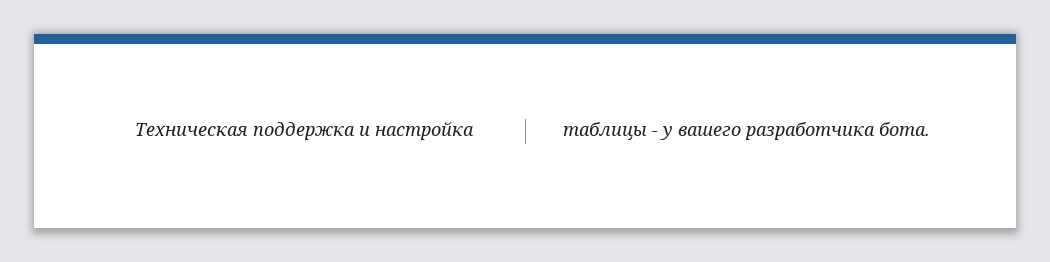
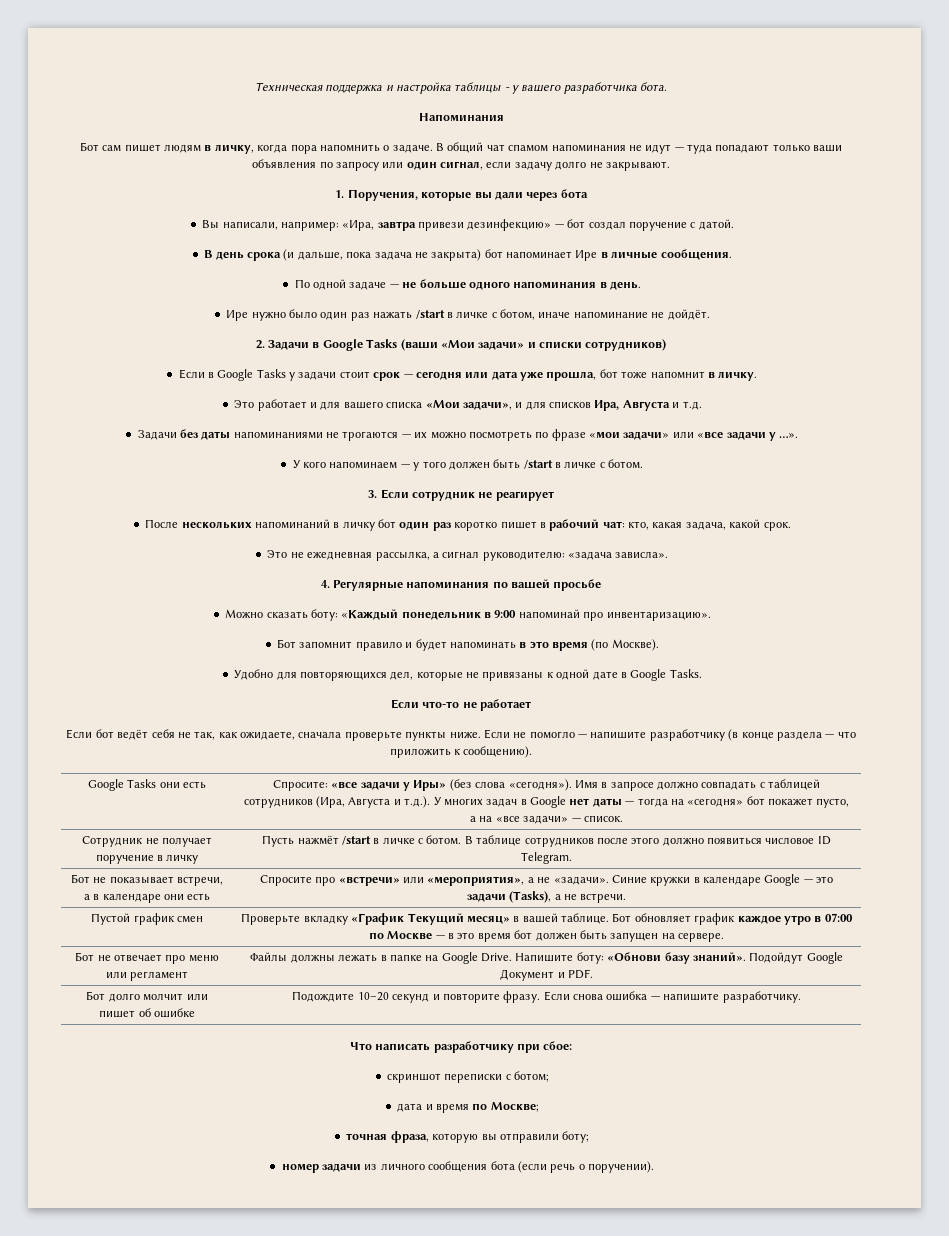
+ Напоминания
+ Бот сам пишет людям в личку, когда пора напомнить о задаче. В общий чат спамом напоминания не идут — туда попадают только ваши объявления по запросу или один сигнал, если задачу долго не закрывают.
+ 1. Поручения, которые вы дали через бота
+ Вы написали, например: «Ира, завтра привези дезинфекцию» — бот создал поручение с датой.
+ В день срока (и дальше, пока задача не закрыта) бот напоминает Ире в личные сообщения.
+ По одной задаче — не больше одного напоминания в день.
+ Ире нужно было один раз нажать /start в личке с ботом, иначе напоминание не дойдёт.
+ 2. Задачи в Google Tasks (ваши «Мои задачи» и списки сотрудников)
+ Если в Google Tasks у задачи стоит срок — сегодня или дата уже прошла, бот тоже напомнит в личку.
+ Это работает и для вашего списка «Мои задачи», и для списков Ира, Августа и т.д.
+ Задачи без даты напоминаниями не трогаются — их можно посмотреть по фразе «мои задачи» или «все задачи у …».
+ У кого напоминаем — у того должен быть /start в личке с ботом.
+ 3. Если сотрудник не реагирует
+ После нескольких напоминаний в личку бот один раз коротко пишет в рабочий чат: кто, какая задача, какой срок.
+ Это не ежедневная рассылка, а сигнал руководителю: «задача зависла».
+ 4. Регулярные напоминания по вашей просьбе
+ Можно сказать боту: «Каждый понедельник в 9:00 напоминай про инвентаризацию».
+ Бот запомнит правило и будет напоминать в это время (по Москве).
+ Удобно для повторяющихся дел, которые не привязаны к одной дате в Google Tasks.
+ Если что-то не работает
+ Если бот ведёт себя не так, как ожидаете, сначала проверьте пункты ниже. Если не помогло — напишите разработчику (в конце раздела — что приложить к сообщению).
+ Google Tasks они есть | Спросите: «все задачи у Иры» (без слова «сегодня»). Имя в запросе должно совпадать с таблицей сотрудников (Ира, Августа и т.д.). У многих задач в Google нет даты — тогда на «сегодня» бот покажет пусто, а на «все задачи» — список.
+ Сотрудник не получает поручение в личку | Пусть нажмёт /start в личке с ботом. В таблице сотрудников после этого должно появиться числовое ID Telegram.
+ Бот не показывает встречи, а в календаре они есть | Спросите про «встречи» или «мероприятия», а не «задачи». Синие кружки в календаре Google — это задачи (Tasks), а не встречи.
+ Пустой график смен | Проверьте вкладку «График Текущий месяц» в вашей таблице. Бот обновляет график каждое утро в 07:00 по Москве — в это время бот должен быть запущен на сервере.
+ Бот не отвечает про меню или регламент | Файлы должны лежать в папке на Google Drive. Напишите боту: «Обнови базу знаний». Подойдут Google Документ и PDF.
+ Бот долго молчит или пишет об ошибке | Подождите 10–20 секунд и повторите фразу. Если снова ошибка — напишите разработчику.
+ Что написать разработчику при сбое:
+ скриншот переписки с ботом;
+ дата и время по Москве;
+ точная фраза, которую вы отправили боту;
+ номер задачи из личного сообщения бота (если речь о поручении).

